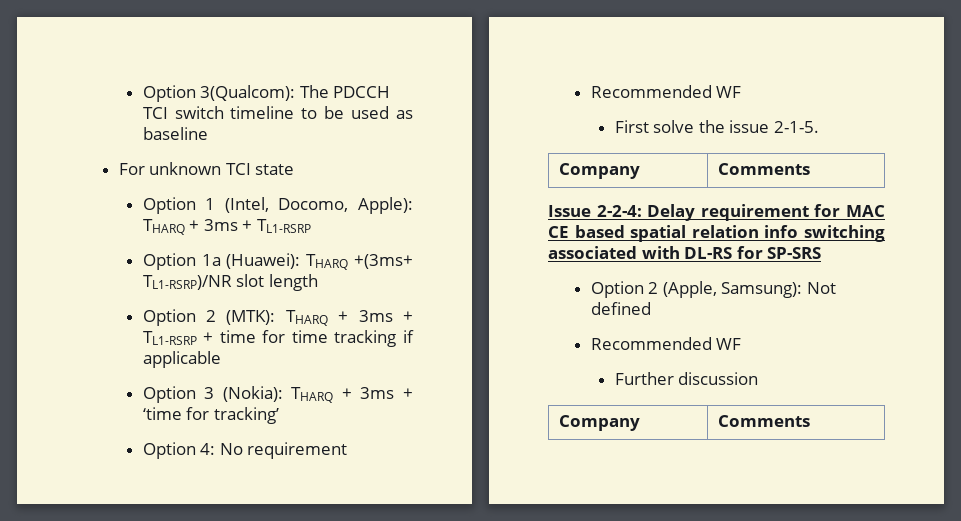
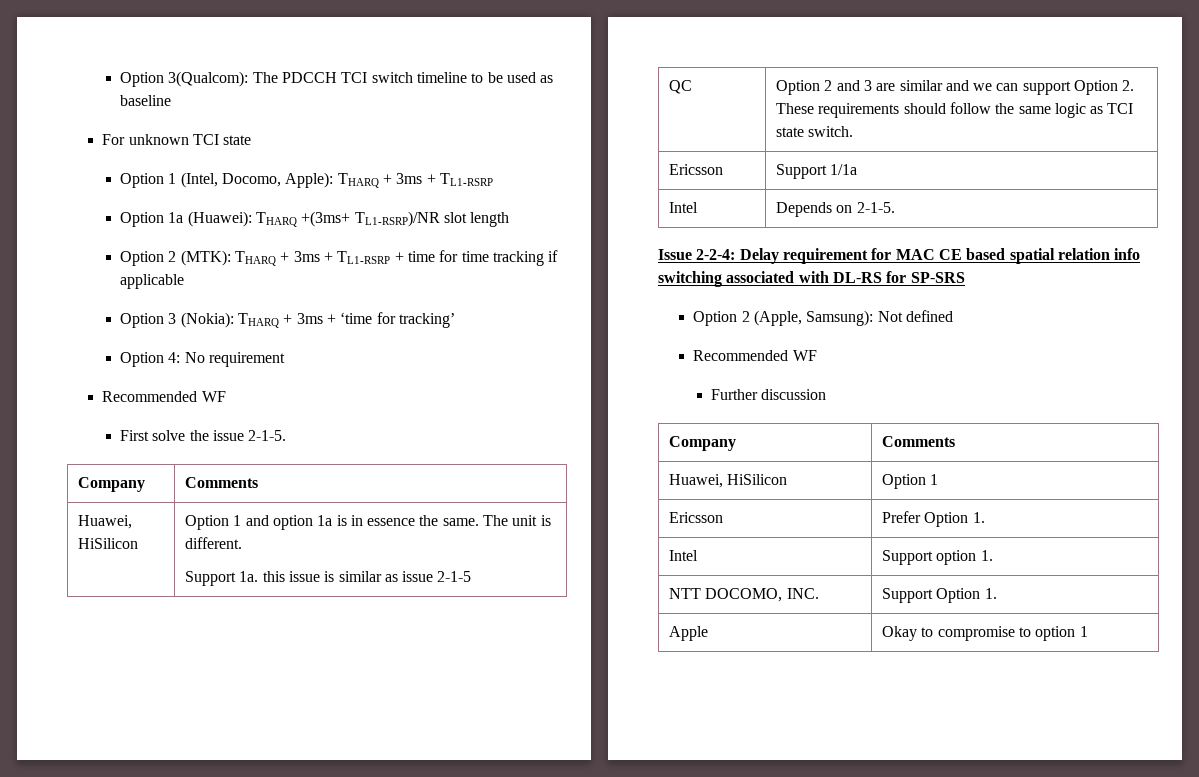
+ Huawei, HiSilicon | Option 1 and option 1a is in essence the same. The unit is different.
+ Support 1a. this issue is similar as issue 2-1-5
+ QC | Option 2 and 3 are similar and we can support Option 2. These requirements should follow the same logic as TCI state switch.
+ Ericsson | Support 1/1a
+ Intel | Depends on 2-1-5.
  Further discussion
  Company | Comments
+ Huawei, HiSilicon | Option 1
+ Ericsson | Prefer Option 1.
+ Intel | Support option 1.
+ NTT DOCOMO, INC. | Support Option 1.
+ Apple | Okay to compromise to option 1

